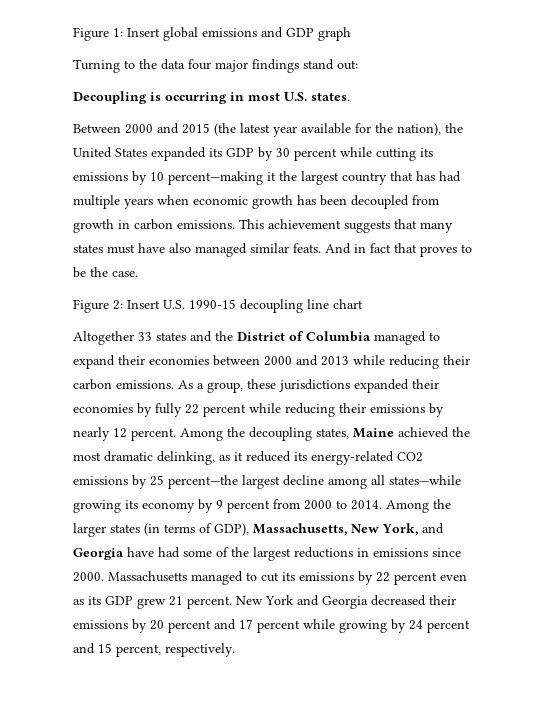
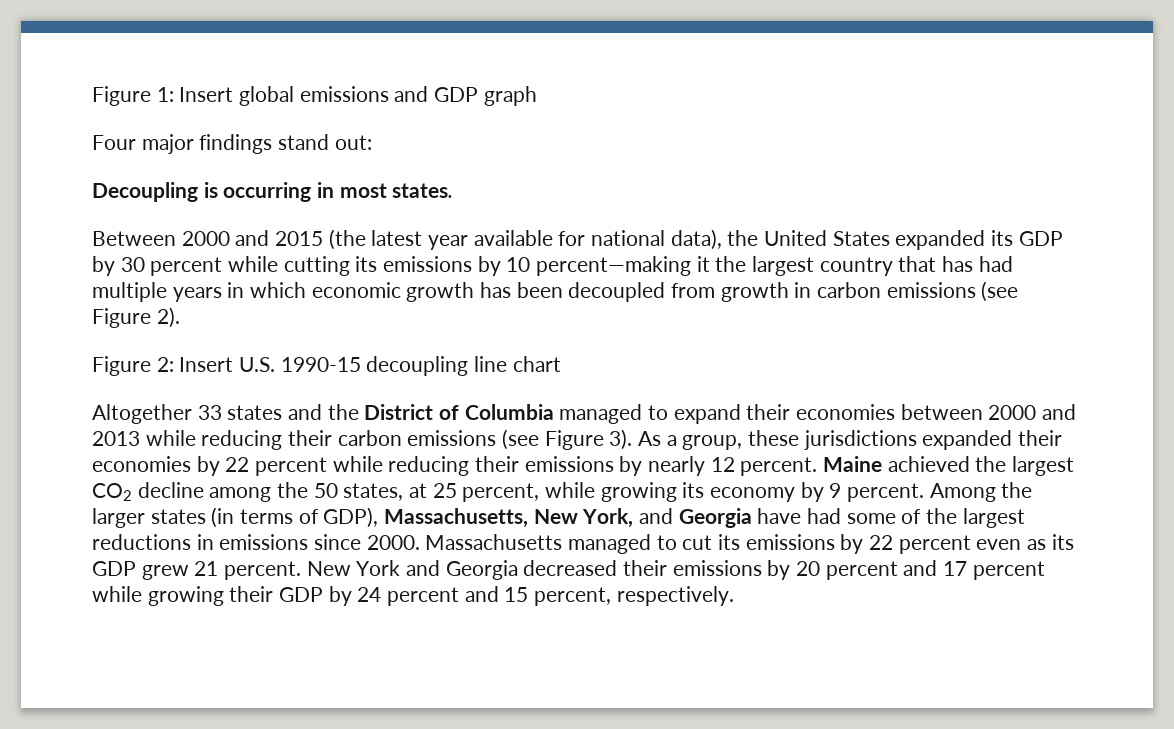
- Turning to the data four major findings stand out:
+ Four major findings stand out:
- Decoupling is occurring in most U.S. states.
+ Decoupling is occurring in most states.
- Between 2000 and 2015 (the latest year available for the nation), the United States expanded its GDP by 30 percent while cutting its emissions by 10 percent—making it the largest country that has had multiple years when economic growth has been decoupled from growth in carbon emissions. This achievement suggests that many states must have also managed similar feats. And in fact that proves to be the case.
+ Between 2000 and 2015 (the latest year available for national data), the United States expanded its GDP by 30 percent while cutting its emissions by 10 percent—making it the largest country that has had multiple years in which economic growth has been decoupled from growth in carbon emissions (see Figure 2).
- Altogether 33 states and the District of Columbia managed to expand their economies between 2000 and 2013 while reducing their carbon emissions.
+ Altogether 33 states and the District of Columbia managed to expand their economies between 2000 and 2013 while reducing their carbon emissions (see Figure 3).
- As a group, these jurisdictions expanded their economies by fully 22 percent while reducing their emissions by nearly 12 percent.
+ As a group, these jurisdictions expanded their economies by 22 percent while reducing their emissions by nearly 12 percent.
- Among the decoupling states, Maine achieved the most dramatic delinking, as it reduced its energy-related CO2 emissions by 25 percent—the largest decline among all states—while growing its economy by 9 percent from 2000 to 2014.
+ Maine achieved the largest CO2 decline among the 50 states, at 25 percent, while growing its economy by 9 percent.
- New York and Georgia decreased their emissions by 20 percent and 17 percent while growing by 24 percent and 15 percent, respectively.
+ New York and Georgia decreased their emissions by 20 percent and 17 percent while growing their GDP by 24 percent and 15 percent, respectively.

